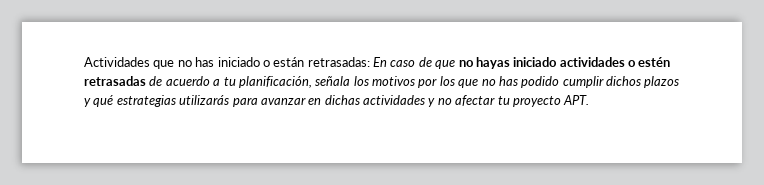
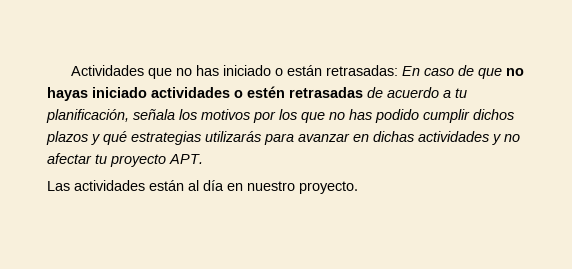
+ Las actividades están al día en nuestro proyecto.

